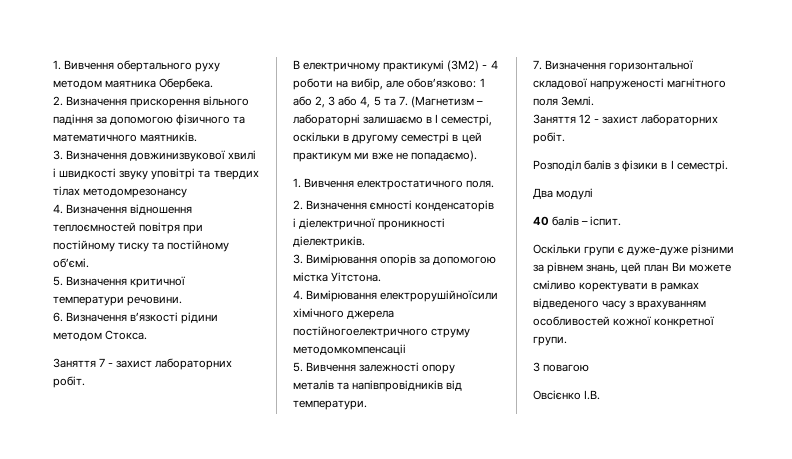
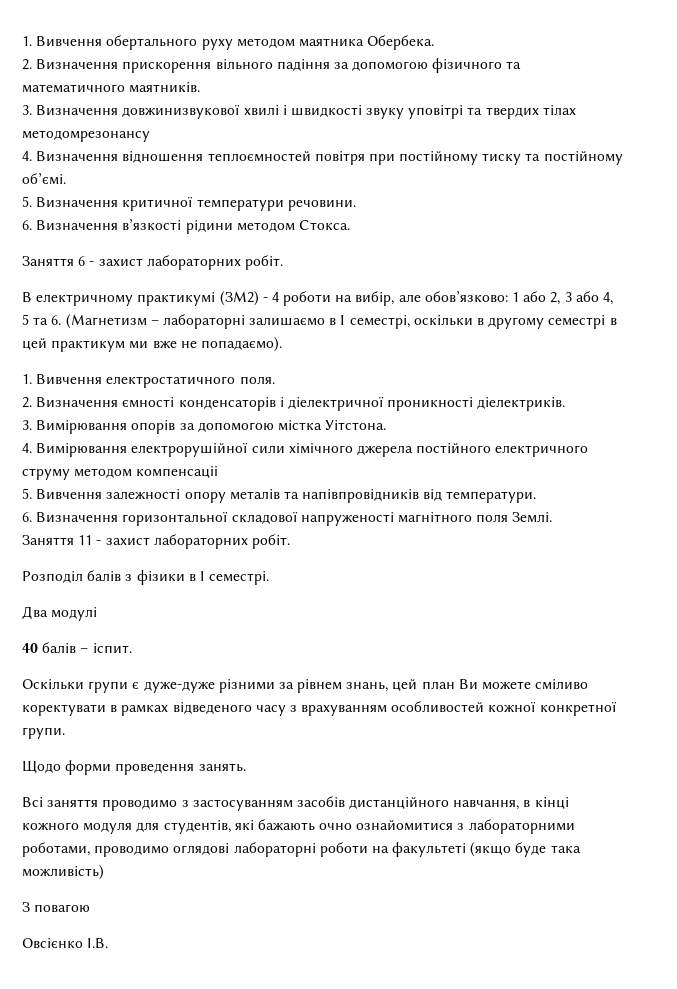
- Заняття 7 - захист лабораторних робіт.
+ Заняття 6 - захист лабораторних робіт.
- В електричному практикумі (ЗМ2) - 4 роботи на вибір, але обов’язково: 1 або 2, 3 або 4, 5 та 7. (Магнетизм – лабораторні залишаємо в І семестрі, оскільки в другому семестрі в цей практикум ми вже не попадаємо).
+ В електричному практикумі (ЗМ2) - 4 роботи на вибір, але обов’язково: 1 або 2, 3 або 4, 5 та 6. (Магнетизм – лабораторні залишаємо в І семестрі, оскільки в другому семестрі в цей практикум ми вже не попадаємо).
- 4. Вимірювання електрорушiйноїсили хiмiчного джерела постійногоелектричного струму методомкомпенсацii
+ 4. Вимірювання електрорушiйної сили хiмiчного джерела постійного електричного струму методом компенсацii
- 7. Визначення горизонтальної складової напруженості магнітного поля Землі.
+ 6. Визначення горизонтальної складової напруженості магнітного поля Землі.
- Заняття 12 - захист лабораторних робіт.
+ Заняття 11 - захист лабораторних робіт.
+ Щодо форми проведення занять.
+ Всі заняття проводимо з застосуванням засобів дистанційного навчання, в кінці кожного модуля для студентів, які бажають очно ознайомитися з лабораторними роботами, проводимо оглядові лабораторні роботи на факультеті (якщо буде така можливість)

